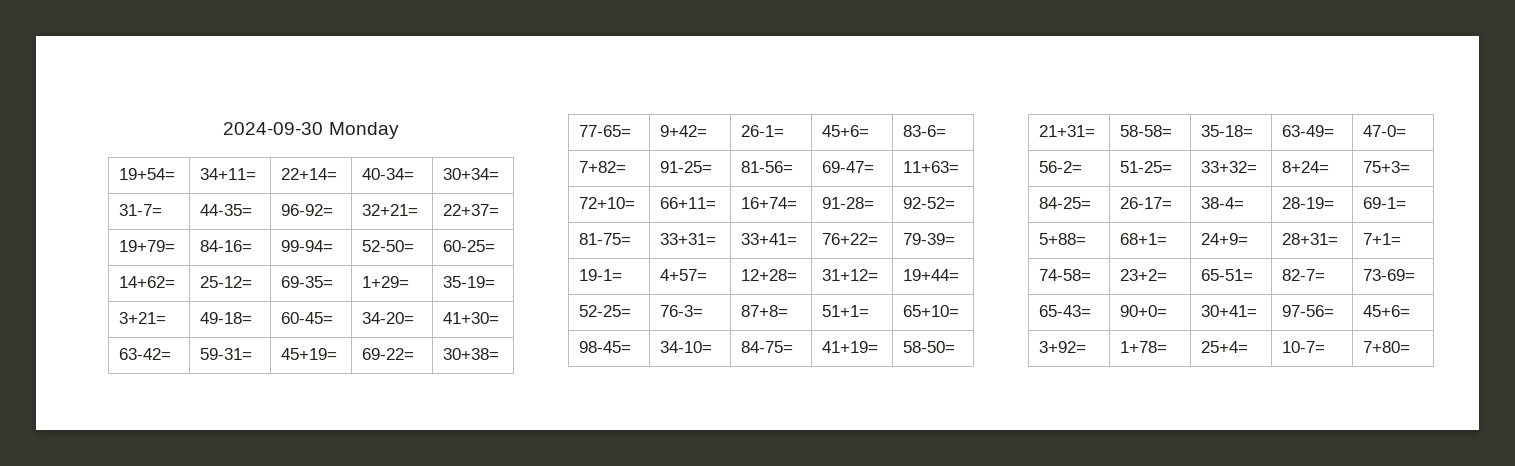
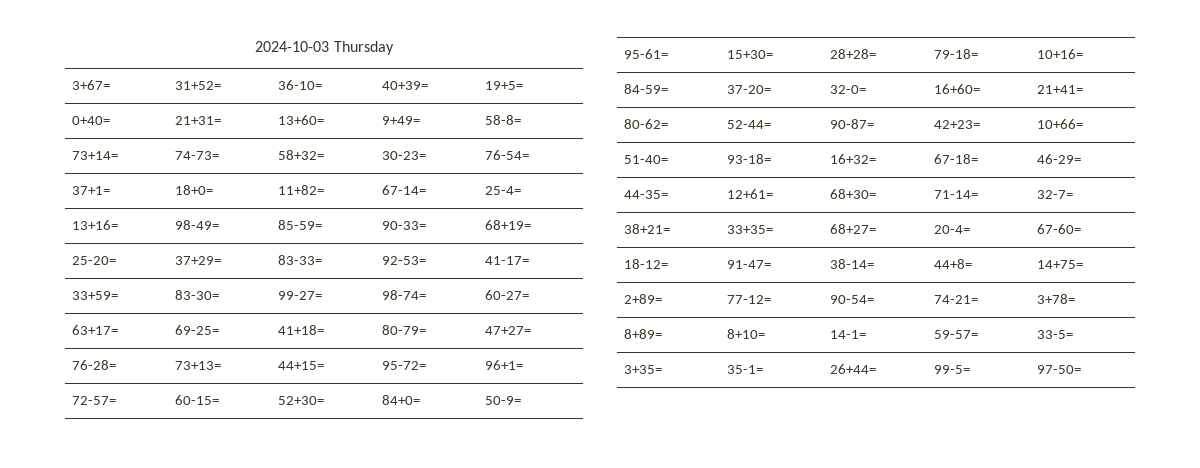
- 2024-09-30 Monday
- 19+54= | 34+11= | 22+14= | 40-34= | 30+34=
- 31-7= | 44-35= | 96-92= | 32+21= | 22+37=
- 19+79= | 84-16= | 99-94= | 52-50= | 60-25=
- 14+62= | 25-12= | 69-35= | 1+29= | 35-19=
- 3+21= | 49-18= | 60-45= | 34-20= | 41+30=
- 63-42= | 59-31= | 45+19= | 69-22= | 30+38=
- 77-65= | 9+42= | 26-1= | 45+6= | 83-6=
- 7+82= | 91-25= | 81-56= | 69-47= | 11+63=
- 72+10= | 66+11= | 16+74= | 91-28= | 92-52=
- 81-75= | 33+31= | 33+41= | 76+22= | 79-39=
- 19-1= | 4+57= | 12+28= | 31+12= | 19+44=
- 52-25= | 76-3= | 87+8= | 51+1= | 65+10=
- 98-45= | 34-10= | 84-75= | 41+19= | 58-50=
- 21+31= | 58-58= | 35-18= | 63-49= | 47-0=
- 56-2= | 51-25= | 33+32= | 8+24= | 75+3=
- 84-25= | 26-17= | 38-4= | 28-19= | 69-1=
- 5+88= | 68+1= | 24+9= | 28+31= | 7+1=
- 74-58= | 23+2= | 65-51= | 82-7= | 73-69=
- 65-43= | 90+0= | 30+41= | 97-56= | 45+6=
- 3+92= | 1+78= | 25+4= | 10-7= | 7+80=
+ 2024-10-03 Thursday
+ 3+67= | 31+52= | 36-10= | 40+39= | 19+5=
+ 0+40= | 21+31= | 13+60= | 9+49= | 58-8=
+ 73+14= | 74-73= | 58+32= | 30-23= | 76-54=
+ 37+1= | 18+0= | 11+82= | 67-14= | 25-4=
+ 13+16= | 98-49= | 85-59= | 90-33= | 68+19=
+ 25-20= | 37+29= | 83-33= | 92-53= | 41-17=
+ 33+59= | 83-30= | 99-27= | 98-74= | 60-27=
+ 63+17= | 69-25= | 41+18= | 80-79= | 47+27=
+ 76-28= | 73+13= | 44+15= | 95-72= | 96+1=
+ 72-57= | 60-15= | 52+30= | 84+0= | 50-9=
+ 95-61= | 15+30= | 28+28= | 79-18= | 10+16=
+ 84-59= | 37-20= | 32-0= | 16+60= | 21+41=
+ 80-62= | 52-44= | 90-87= | 42+23= | 10+66=
+ 51-40= | 93-18= | 16+32= | 67-18= | 46-29=
+ 44-35= | 12+61= | 68+30= | 71-14= | 32-7=
+ 38+21= | 33+35= | 68+27= | 20-4= | 67-60=
+ 18-12= | 91-47= | 38-14= | 44+8= | 14+75=
+ 2+89= | 77-12= | 90-54= | 74-21= | 3+78=
+ 8+89= | 8+10= | 14-1= | 59-57= | 33-5=
+ 3+35= | 35-1= | 26+44= | 99-5= | 97-50=

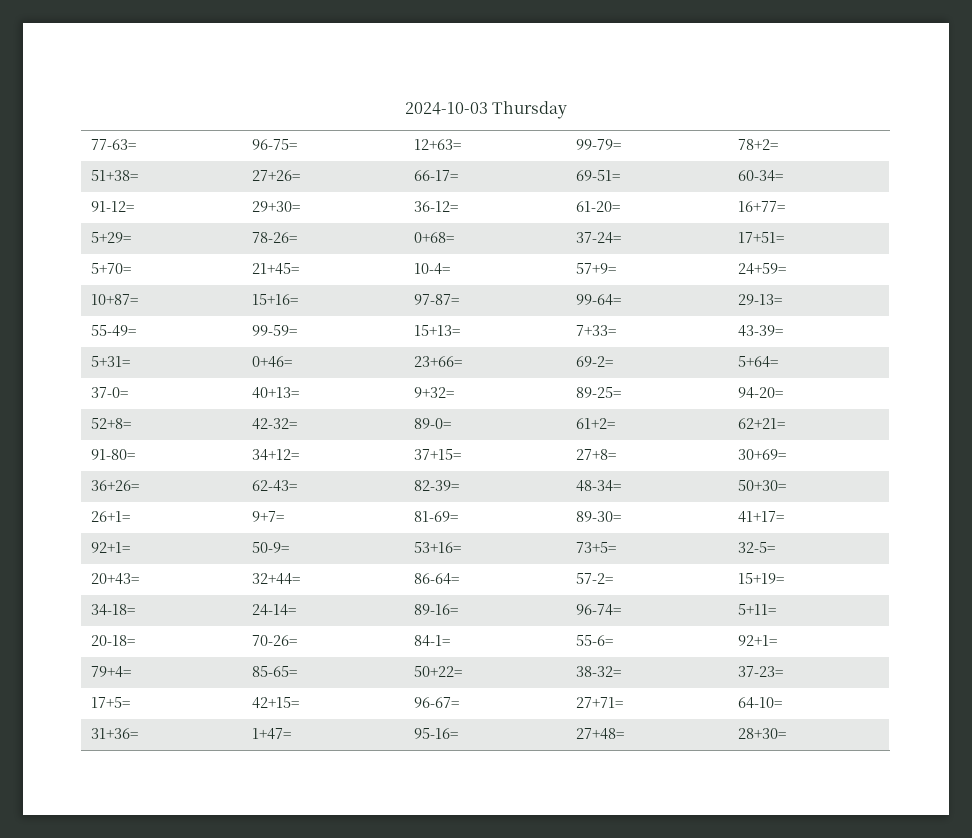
- 3+67= | 31+52= | 36-10= | 40+39= | 19+5=
- 0+40= | 21+31= | 13+60= | 9+49= | 58-8=
- 73+14= | 74-73= | 58+32= | 30-23= | 76-54=
- 37+1= | 18+0= | 11+82= | 67-14= | 25-4=
- 13+16= | 98-49= | 85-59= | 90-33= | 68+19=
- 25-20= | 37+29= | 83-33= | 92-53= | 41-17=
- 33+59= | 83-30= | 99-27= | 98-74= | 60-27=
- 63+17= | 69-25= | 41+18= | 80-79= | 47+27=
- 76-28= | 73+13= | 44+15= | 95-72= | 96+1=
- 72-57= | 60-15= | 52+30= | 84+0= | 50-9=
- 95-61= | 15+30= | 28+28= | 79-18= | 10+16=
- 84-59= | 37-20= | 32-0= | 16+60= | 21+41=
- 80-62= | 52-44= | 90-87= | 42+23= | 10+66=
- 51-40= | 93-18= | 16+32= | 67-18= | 46-29=
- 44-35= | 12+61= | 68+30= | 71-14= | 32-7=
- 38+21= | 33+35= | 68+27= | 20-4= | 67-60=
- 18-12= | 91-47= | 38-14= | 44+8= | 14+75=
- 2+89= | 77-12= | 90-54= | 74-21= | 3+78=
- 8+89= | 8+10= | 14-1= | 59-57= | 33-5=
- 3+35= | 35-1= | 26+44= | 99-5= | 97-50=
+ 77-63= | 96-75= | 12+63= | 99-79= | 78+2=
+ 51+38= | 27+26= | 66-17= | 69-51= | 60-34=
+ 91-12= | 29+30= | 36-12= | 61-20= | 16+77=
+ 5+29= | 78-26= | 0+68= | 37-24= | 17+51=
+ 5+70= | 21+45= | 10-4= | 57+9= | 24+59=
+ 10+87= | 15+16= | 97-87= | 99-64= | 29-13=
+ 55-49= | 99-59= | 15+13= | 7+33= | 43-39=
+ 5+31= | 0+46= | 23+66= | 69-2= | 5+64=
+ 37-0= | 40+13= | 9+32= | 89-25= | 94-20=
+ 52+8= | 42-32= | 89-0= | 61+2= | 62+21=
+ 91-80= | 34+12= | 37+15= | 27+8= | 30+69=
+ 36+26= | 62-43= | 82-39= | 48-34= | 50+30=
+ 26+1= | 9+7= | 81-69= | 89-30= | 41+17=
+ 92+1= | 50-9= | 53+16= | 73+5= | 32-5=
+ 20+43= | 32+44= | 86-64= | 57-2= | 15+19=
+ 34-18= | 24-14= | 89-16= | 96-74= | 5+11=
+ 20-18= | 70-26= | 84-1= | 55-6= | 92+1=
+ 79+4= | 85-65= | 50+22= | 38-32= | 37-23=
+ 17+5= | 42+15= | 96-67= | 27+71= | 64-10=
+ 31+36= | 1+47= | 95-16= | 27+48= | 28+30=

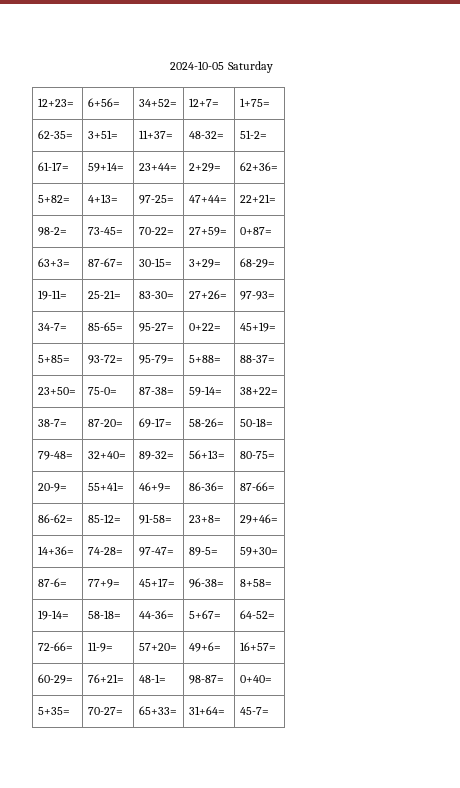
- 2024-10-03 Thursday
- 77-63= | 96-75= | 12+63= | 99-79= | 78+2=
- 51+38= | 27+26= | 66-17= | 69-51= | 60-34=
- 91-12= | 29+30= | 36-12= | 61-20= | 16+77=
- 5+29= | 78-26= | 0+68= | 37-24= | 17+51=
- 5+70= | 21+45= | 10-4= | 57+9= | 24+59=
- 10+87= | 15+16= | 97-87= | 99-64= | 29-13=
- 55-49= | 99-59= | 15+13= | 7+33= | 43-39=
- 5+31= | 0+46= | 23+66= | 69-2= | 5+64=
- 37-0= | 40+13= | 9+32= | 89-25= | 94-20=
- 52+8= | 42-32= | 89-0= | 61+2= | 62+21=
- 91-80= | 34+12= | 37+15= | 27+8= | 30+69=
- 36+26= | 62-43= | 82-39= | 48-34= | 50+30=
- 26+1= | 9+7= | 81-69= | 89-30= | 41+17=
- 92+1= | 50-9= | 53+16= | 73+5= | 32-5=
- 20+43= | 32+44= | 86-64= | 57-2= | 15+19=
- 34-18= | 24-14= | 89-16= | 96-74= | 5+11=
- 20-18= | 70-26= | 84-1= | 55-6= | 92+1=
- 79+4= | 85-65= | 50+22= | 38-32= | 37-23=
- 17+5= | 42+15= | 96-67= | 27+71= | 64-10=
- 31+36= | 1+47= | 95-16= | 27+48= | 28+30=
+ 2024-10-05 Saturday
+ 12+23= | 6+56= | 34+52= | 12+7= | 1+75=
+ 62-35= | 3+51= | 11+37= | 48-32= | 51-2=
+ 61-17= | 59+14= | 23+44= | 2+29= | 62+36=
+ 5+82= | 4+13= | 97-25= | 47+44= | 22+21=
+ 98-2= | 73-45= | 70-22= | 27+59= | 0+87=
+ 63+3= | 87-67= | 30-15= | 3+29= | 68-29=
+ 19-11= | 25-21= | 83-30= | 27+26= | 97-93=
+ 34-7= | 85-65= | 95-27= | 0+22= | 45+19=
+ 5+85= | 93-72= | 95-79= | 5+88= | 88-37=
+ 23+50= | 75-0= | 87-38= | 59-14= | 38+22=
+ 38-7= | 87-20= | 69-17= | 58-26= | 50-18=
+ 79-48= | 32+40= | 89-32= | 56+13= | 80-75=
+ 20-9= | 55+41= | 46+9= | 86-36= | 87-66=
+ 86-62= | 85-12= | 91-58= | 23+8= | 29+46=
+ 14+36= | 74-28= | 97-47= | 89-5= | 59+30=
+ 87-6= | 77+9= | 45+17= | 96-38= | 8+58=
+ 19-14= | 58-18= | 44-36= | 5+67= | 64-52=
+ 72-66= | 11-9= | 57+20= | 49+6= | 16+57=
+ 60-29= | 76+21= | 48-1= | 98-87= | 0+40=
+ 5+35= | 70-27= | 65+33= | 31+64= | 45-7=

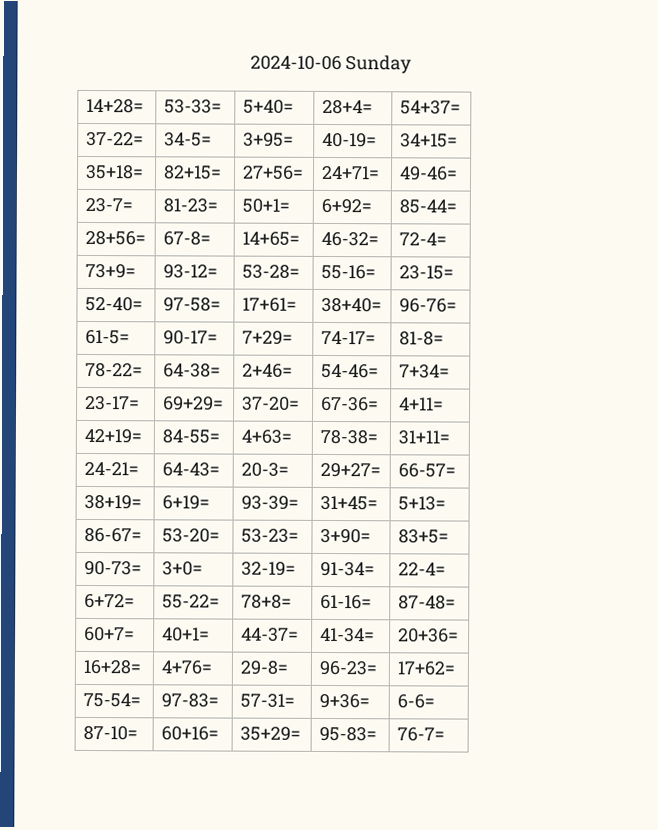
- 2024-10-05 Saturday
- 12+23= | 6+56= | 34+52= | 12+7= | 1+75=
- 62-35= | 3+51= | 11+37= | 48-32= | 51-2=
- 61-17= | 59+14= | 23+44= | 2+29= | 62+36=
- 5+82= | 4+13= | 97-25= | 47+44= | 22+21=
- 98-2= | 73-45= | 70-22= | 27+59= | 0+87=
- 63+3= | 87-67= | 30-15= | 3+29= | 68-29=
- 19-11= | 25-21= | 83-30= | 27+26= | 97-93=
- 34-7= | 85-65= | 95-27= | 0+22= | 45+19=
- 5+85= | 93-72= | 95-79= | 5+88= | 88-37=
- 23+50= | 75-0= | 87-38= | 59-14= | 38+22=
- 38-7= | 87-20= | 69-17= | 58-26= | 50-18=
- 79-48= | 32+40= | 89-32= | 56+13= | 80-75=
- 20-9= | 55+41= | 46+9= | 86-36= | 87-66=
- 86-62= | 85-12= | 91-58= | 23+8= | 29+46=
- 14+36= | 74-28= | 97-47= | 89-5= | 59+30=
- 87-6= | 77+9= | 45+17= | 96-38= | 8+58=
- 19-14= | 58-18= | 44-36= | 5+67= | 64-52=
- 72-66= | 11-9= | 57+20= | 49+6= | 16+57=
- 60-29= | 76+21= | 48-1= | 98-87= | 0+40=
- 5+35= | 70-27= | 65+33= | 31+64= | 45-7=
+ 2024-10-06 Sunday
+ 14+28= | 53-33= | 5+40= | 28+4= | 54+37=
+ 37-22= | 34-5= | 3+95= | 40-19= | 34+15=
+ 35+18= | 82+15= | 27+56= | 24+71= | 49-46=
+ 23-7= | 81-23= | 50+1= | 6+92= | 85-44=
+ 28+56= | 67-8= | 14+65= | 46-32= | 72-4=
+ 73+9= | 93-12= | 53-28= | 55-16= | 23-15=
+ 52-40= | 97-58= | 17+61= | 38+40= | 96-76=
+ 61-5= | 90-17= | 7+29= | 74-17= | 81-8=
+ 78-22= | 64-38= | 2+46= | 54-46= | 7+34=
+ 23-17= | 69+29= | 37-20= | 67-36= | 4+11=
+ 42+19= | 84-55= | 4+63= | 78-38= | 31+11=
+ 24-21= | 64-43= | 20-3= | 29+27= | 66-57=
+ 38+19= | 6+19= | 93-39= | 31+45= | 5+13=
+ 86-67= | 53-20= | 53-23= | 3+90= | 83+5=
+ 90-73= | 3+0= | 32-19= | 91-34= | 22-4=
+ 6+72= | 55-22= | 78+8= | 61-16= | 87-48=
+ 60+7= | 40+1= | 44-37= | 41-34= | 20+36=
+ 16+28= | 4+76= | 29-8= | 96-23= | 17+62=
+ 75-54= | 97-83= | 57-31= | 9+36= | 6-6=
+ 87-10= | 60+16= | 35+29= | 95-83= | 76-7=

